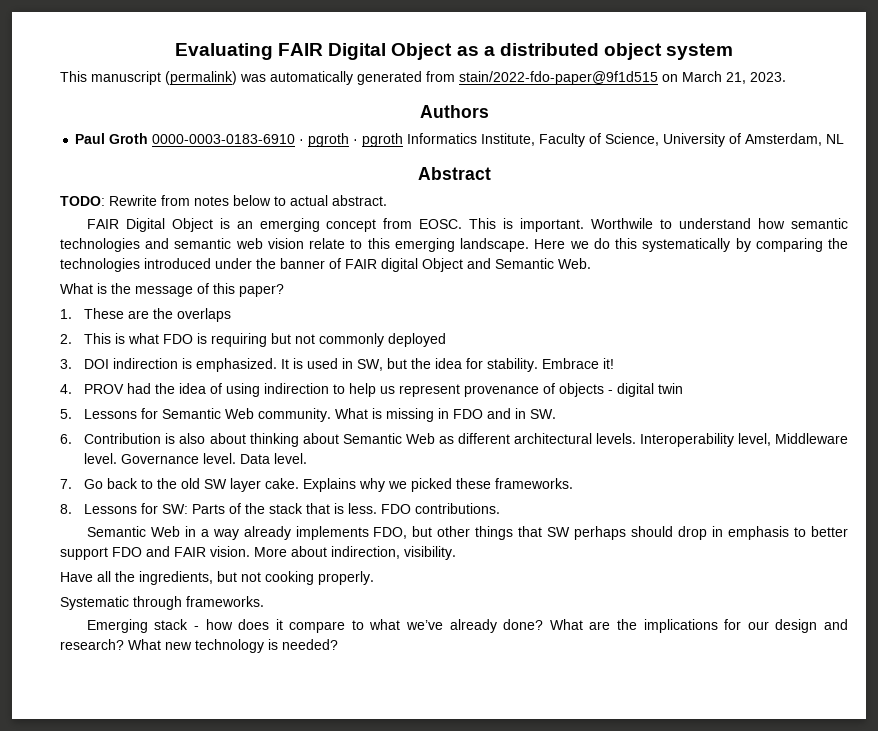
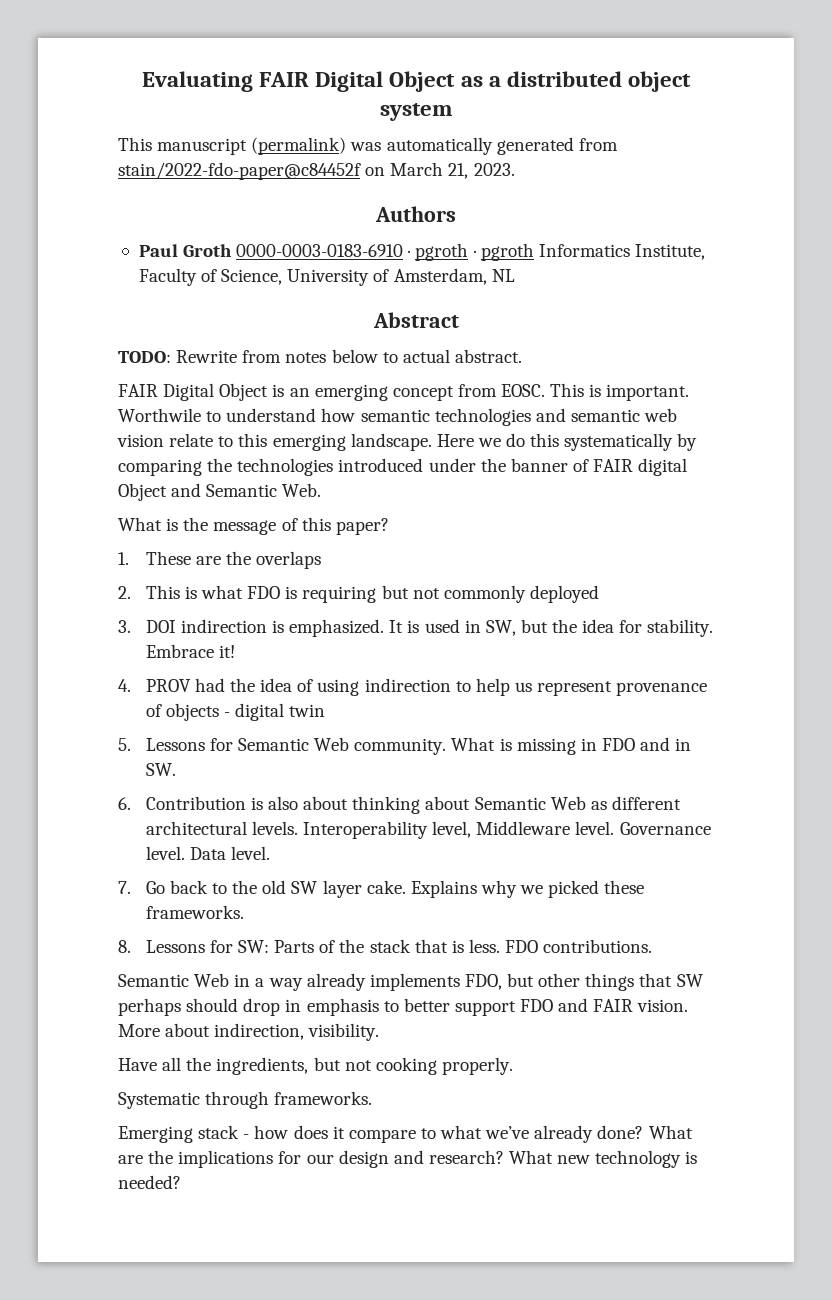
- This manuscript (permalink) was automatically generated from stain/2022-fdo-paper@9f1d515 on March 21, 2023.
+ This manuscript (permalink) was automatically generated from stain/2022-fdo-paper@c84452f on March 21, 2023.

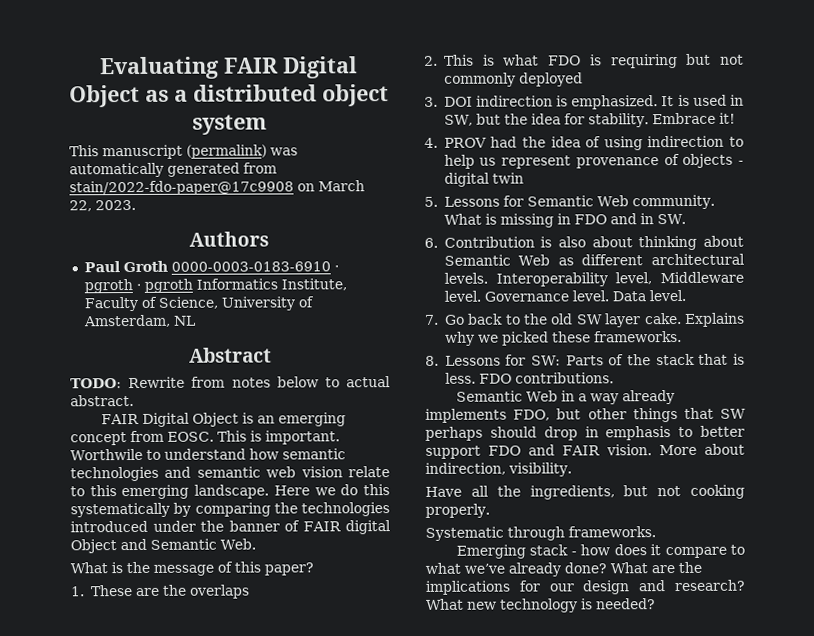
- This manuscript (permalink) was automatically generated from stain/2022-fdo-paper@c84452f on March 21, 2023.
+ This manuscript (permalink) was automatically generated from stain/2022-fdo-paper@17c9908 on March 22, 2023.

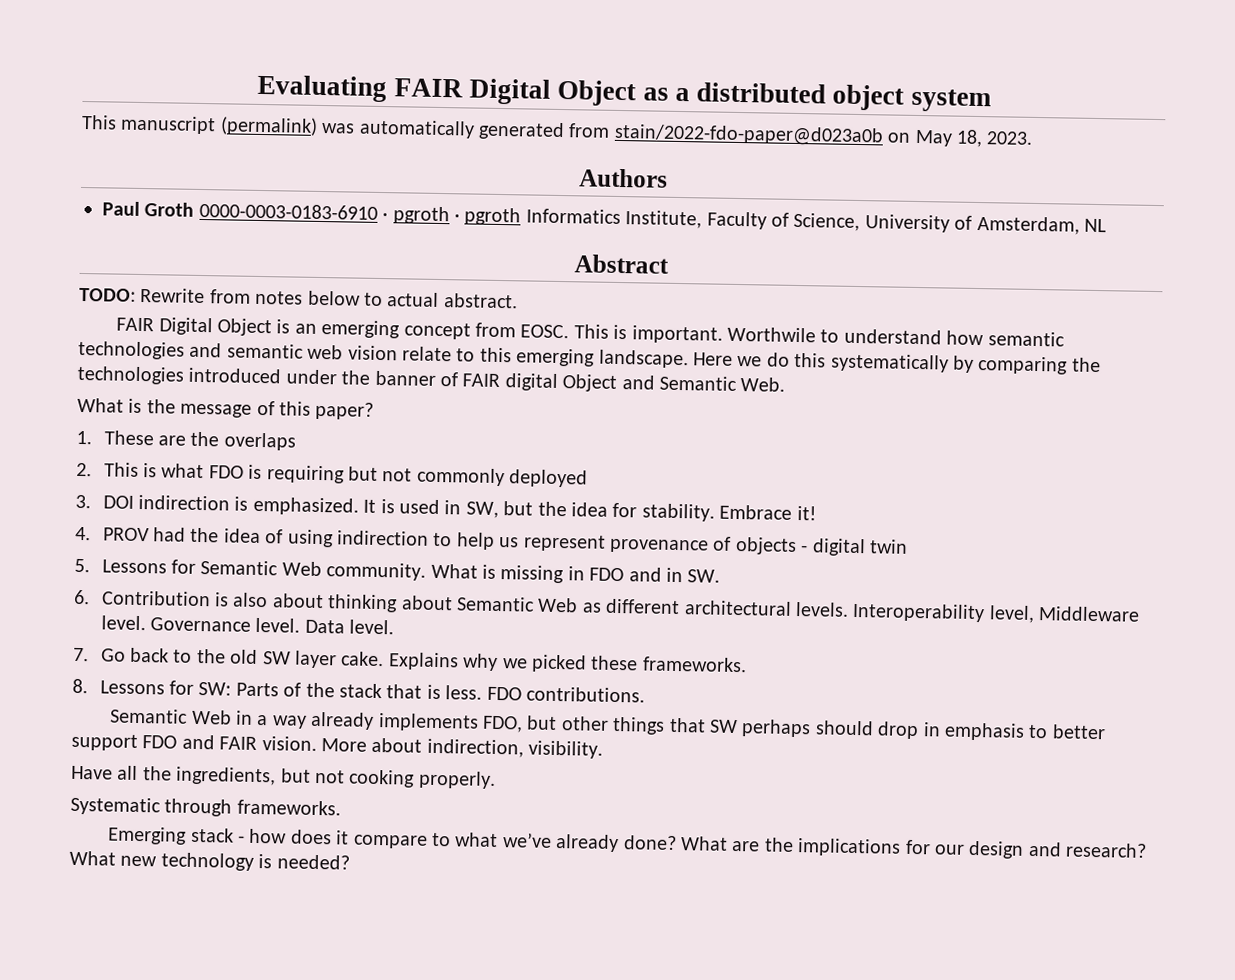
- This manuscript (permalink) was automatically generated from stain/2022-fdo-paper@17c9908 on March 22, 2023.
+ This manuscript (permalink) was automatically generated from stain/2022-fdo-paper@d023a0b on May 18, 2023.

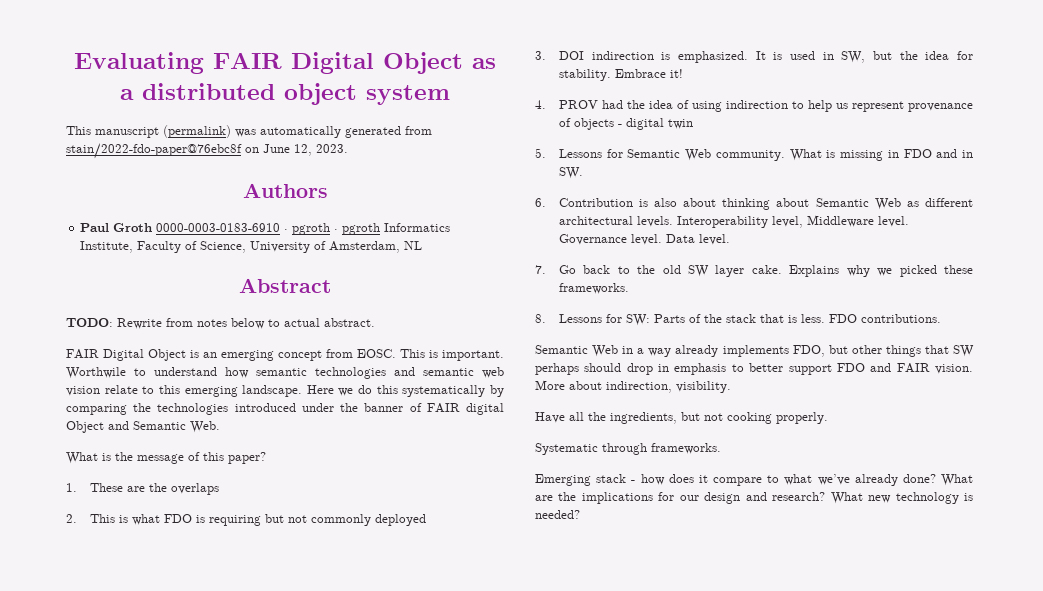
- This manuscript (permalink) was automatically generated from stain/2022-fdo-paper@d023a0b on May 18, 2023.
+ This manuscript (permalink) was automatically generated from stain/2022-fdo-paper@76ebc8f on June 12, 2023.

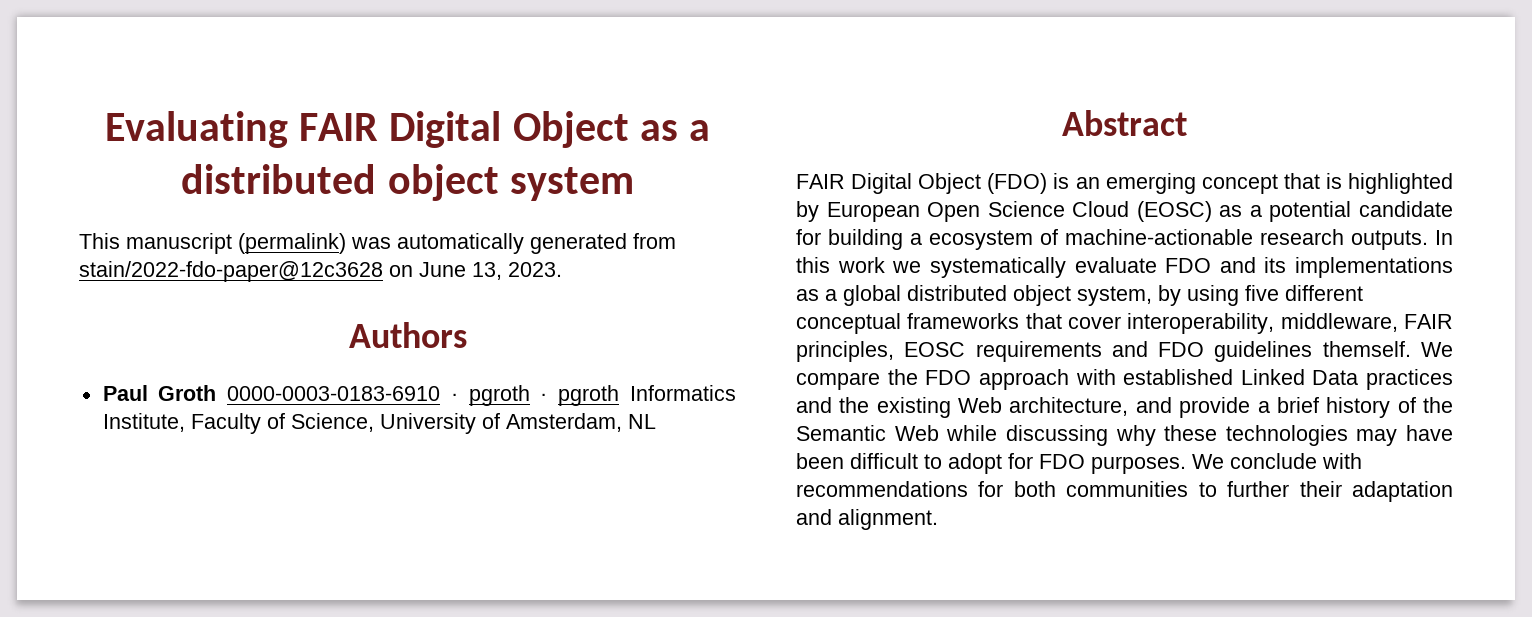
- This manuscript (permalink) was automatically generated from stain/2022-fdo-paper@76ebc8f on June 12, 2023.
+ This manuscript (permalink) was automatically generated from stain/2022-fdo-paper@12c3628 on June 13, 2023.
- TODO: Rewrite from notes below to actual abstract.
- FAIR Digital Object is an emerging concept from EOSC. This is important. Worthwile to understand how semantic technologies and semantic web vision relate to this emerging landscape. Here we do this systematically by comparing the technologies introduced under the banner of FAIR digital Object and Semantic Web.
- What is the message of this paper?
- 1. These are the overlaps
- 2. This is what FDO is requiring but not commonly deployed
- 3. DOI indirection is emphasized. It is used in SW, but the idea for stability. Embrace it!
- 4. PROV had the idea of using indirection to help us represent provenance of objects - digital twin
- 5. Lessons for Semantic Web community. What is missing in FDO and in SW.
- 6. Contribution is also about thinking about Semantic Web as different architectural levels. Interoperability level, Middleware level. Governance level. Data level.
- 7. Go back to the old SW layer cake. Explains why we picked these frameworks.
- 8. Lessons for SW: Parts of the stack that is less. FDO contributions.
- Semantic Web in a way already implements FDO, but other things that SW perhaps should drop in emphasis to better support FDO and FAIR vision. More about indirection, visibility.
- Have all the ingredients, but not cooking properly.
- Systematic through frameworks.
- Emerging stack - how does it compare to what we’ve already done? What are the implications for our design and research? What new technology is needed?
+ FAIR Digital Object (FDO) is an emerging concept that is highlighted by European Open Science Cloud (EOSC) as a potential candidate for building a ecosystem of machine-actionable research outputs. In this work we systematically evaluate FDO and its implementations as a global distributed object system, by using five different conceptual frameworks that cover interoperability, middleware, FAIR principles, EOSC requirements and FDO guidelines themself. We compare the FDO approach with established Linked Data practices and the existing Web architecture, and provide a brief history of the Semantic Web while discussing why these technologies may have been difficult to adopt for FDO purposes. We conclude with recommendations for both communities to further their adaptation and alignment.

